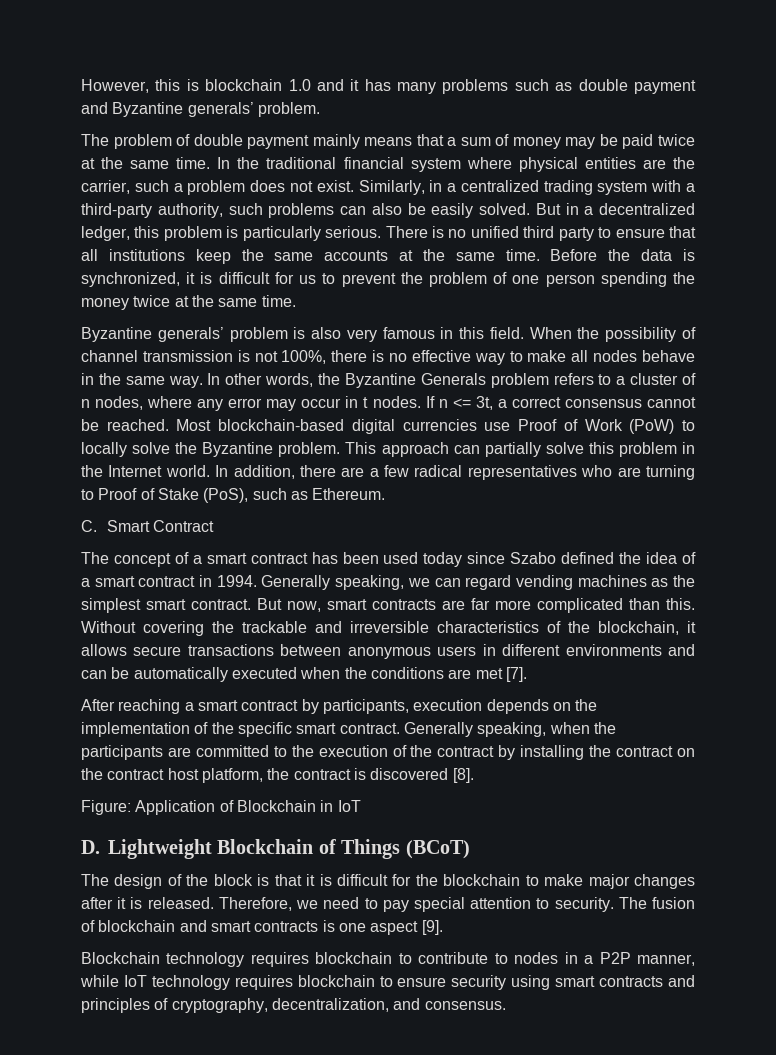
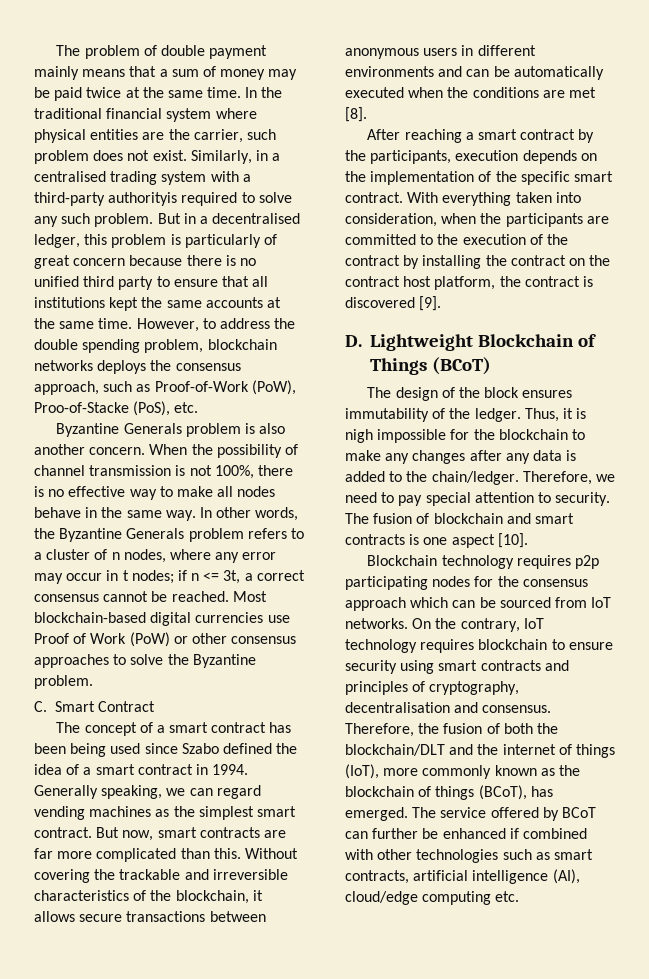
- However, this is blockchain 1.0 and it has many problems such as double payment and Byzantine generals’ problem.
- In the traditional financial system where physical entities are the carrier, such a problem does not exist.
+ In the traditional financial system where physical entities are the carrier, such problem does not exist.
- Similarly, in a centralized trading system with a third-party authority, such problems can also be easily solved.
+ Similarly, in a centralised trading system with a third-party authorityis required to solve any such problem.
- But in a decentralized ledger, this problem is particularly serious. There is no unified third party to ensure that all institutions keep the same accounts at the same time.
+ But in a decentralised ledger, this problem is particularly of great concern because there is no unified third party to ensure that all institutions kept the same accounts at the same time.
- Before the data is synchronized, it is difficult for us to prevent the problem of one person spending the money twice at the same time.
- Byzantine generals’ problem is also very famous in this field.
+ However, to address the double spending problem, blockchain networks deploys the consensus approach, such as Proof-of-Work (PoW), Proo-of-Stacke (PoS), etc.
+ Byzantine Generals problem is also another concern.
- In other words, the Byzantine Generals problem refers to a cluster of n nodes, where any error may occur in t nodes. If n <= 3t, a correct consensus cannot be reached.
+ In other words, the Byzantine Generals problem refers to a cluster of n nodes, where any error may occur in t nodes; if n <= 3t, a correct consensus cannot be reached.
- Most blockchain-based digital currencies use Proof of Work (PoW) to locally solve the Byzantine problem. This approach can partially solve this problem in the Internet world. In addition, there are a few radical representatives who are turning to Proof of Stake (PoS), such as Ethereum.
+ Most blockchain-based digital currencies use Proof of Work (PoW) or other consensus approaches to solve the Byzantine problem.
- The concept of a smart contract has been used today since Szabo defined the idea of a smart contract in 1994.
+ The concept of a smart contract has been being used since Szabo defined the idea of a smart contract in 1994.
- Without covering the trackable and irreversible characteristics of the blockchain, it allows secure transactions between anonymous users in different environments and can be automatically executed when the conditions are met [7].
+ Without covering the trackable and irreversible characteristics of the blockchain, it allows secure transactions between anonymous users in different environments and can be automatically executed when the conditions are met [8].
- After reaching a smart contract by participants, execution depends on the implementation of the specific smart contract.
+ After reaching a smart contract by the participants, execution depends on the implementation of the specific smart contract.
- Generally speaking, when the participants are committed to the execution of the contract by installing the contract on the contract host platform, the contract is discovered [8].
- Figure: Application of Blockchain in IoT
+ With everything taken into consideration, when the participants are committed to the execution of the contract by installing the contract on the contract host platform, the contract is discovered [9].
- The design of the block is that it is difficult for the blockchain to make major changes after it is released.
+ The design of the block ensures immutability of the ledger. Thus, it is nigh impossible for the blockchain to make any changes after any data is added to the chain/ledger.
- The fusion of blockchain and smart contracts is one aspect [9].
+ The fusion of blockchain and smart contracts is one aspect [10].
- Blockchain technology requires blockchain to contribute to nodes in a P2P manner, while IoT technology requires blockchain to ensure security using smart contracts and principles of cryptography, decentralization, and consensus.
+ Blockchain technology requires p2p participating nodes for the consensus approach which can be sourced from IoT networks. On the contrary, IoT technology requires blockchain to ensure security using smart contracts and principles of cryptography, decentralisation and consensus.
+ Therefore, the fusion of both the blockchain/DLT and the internet of things (IoT), more commonly known as the blockchain of things (BCoT), has emerged. The service offered by BCoT can further be enhanced if combined with other technologies such as smart contracts, artificial intelligence (AI), cloud/edge computing etc.

